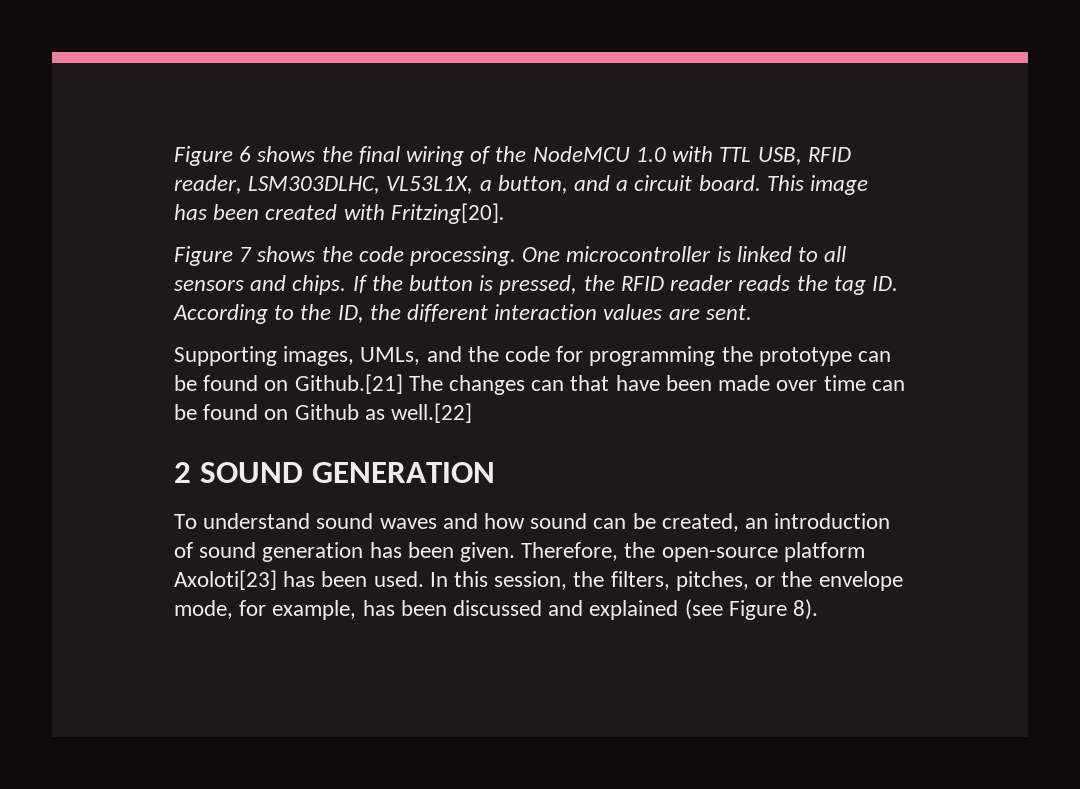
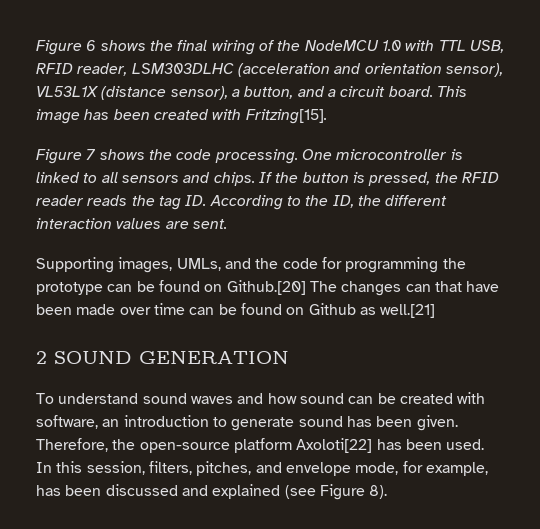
- Figure 6 shows the final wiring of the NodeMCU 1.0 with TTL USB, RFID reader, LSM303DLHC, VL53L1X, a button, and a circuit board.
+ Figure 6 shows the final wiring of the NodeMCU 1.0 with TTL USB, RFID reader, LSM303DLHC (acceleration and orientation sensor), VL53L1X (distance sensor), a button, and a circuit board.
- This image has been created with Fritzing[20].
+ This image has been created with Fritzing[15].
- Supporting images, UMLs, and the code for programming the prototype can be found on Github.[21] The changes can that have been made over time can be found on Github as well.[22]
+ Supporting images, UMLs, and the code for programming the prototype can be found on Github.[20] The changes can that have been made over time can be found on Github as well.[21]
- To understand sound waves and how sound can be created, an introduction of sound generation has been given.
+ To understand sound waves and how sound can be created with software, an introduction to generate sound has been given.
- Therefore, the open-source platform Axoloti[23] has been used.
+ Therefore, the open-source platform Axoloti[22] has been used.
- In this session, the filters, pitches, or the envelope mode, for example, has been discussed and explained (see Figure 8).
+ In this session, filters, pitches, and envelope mode, for example, has been discussed and explained (see Figure 8).

